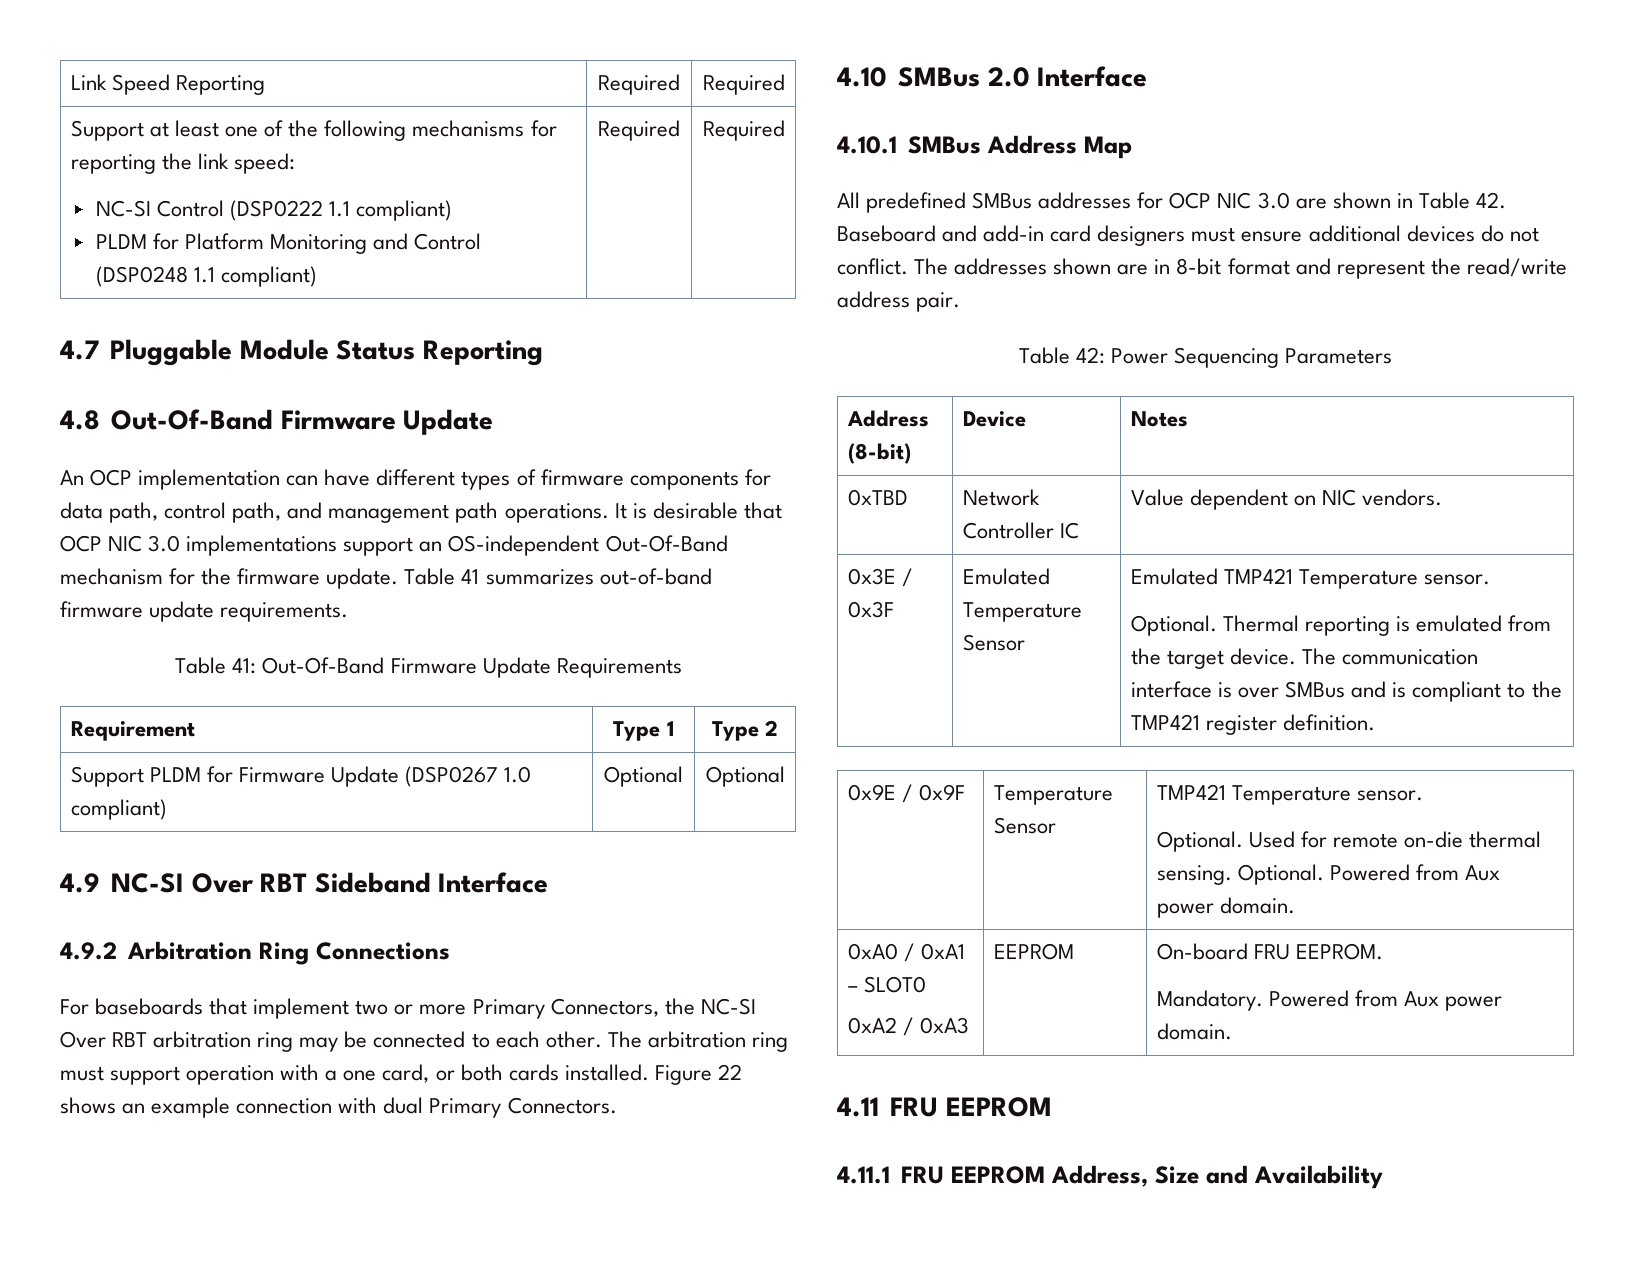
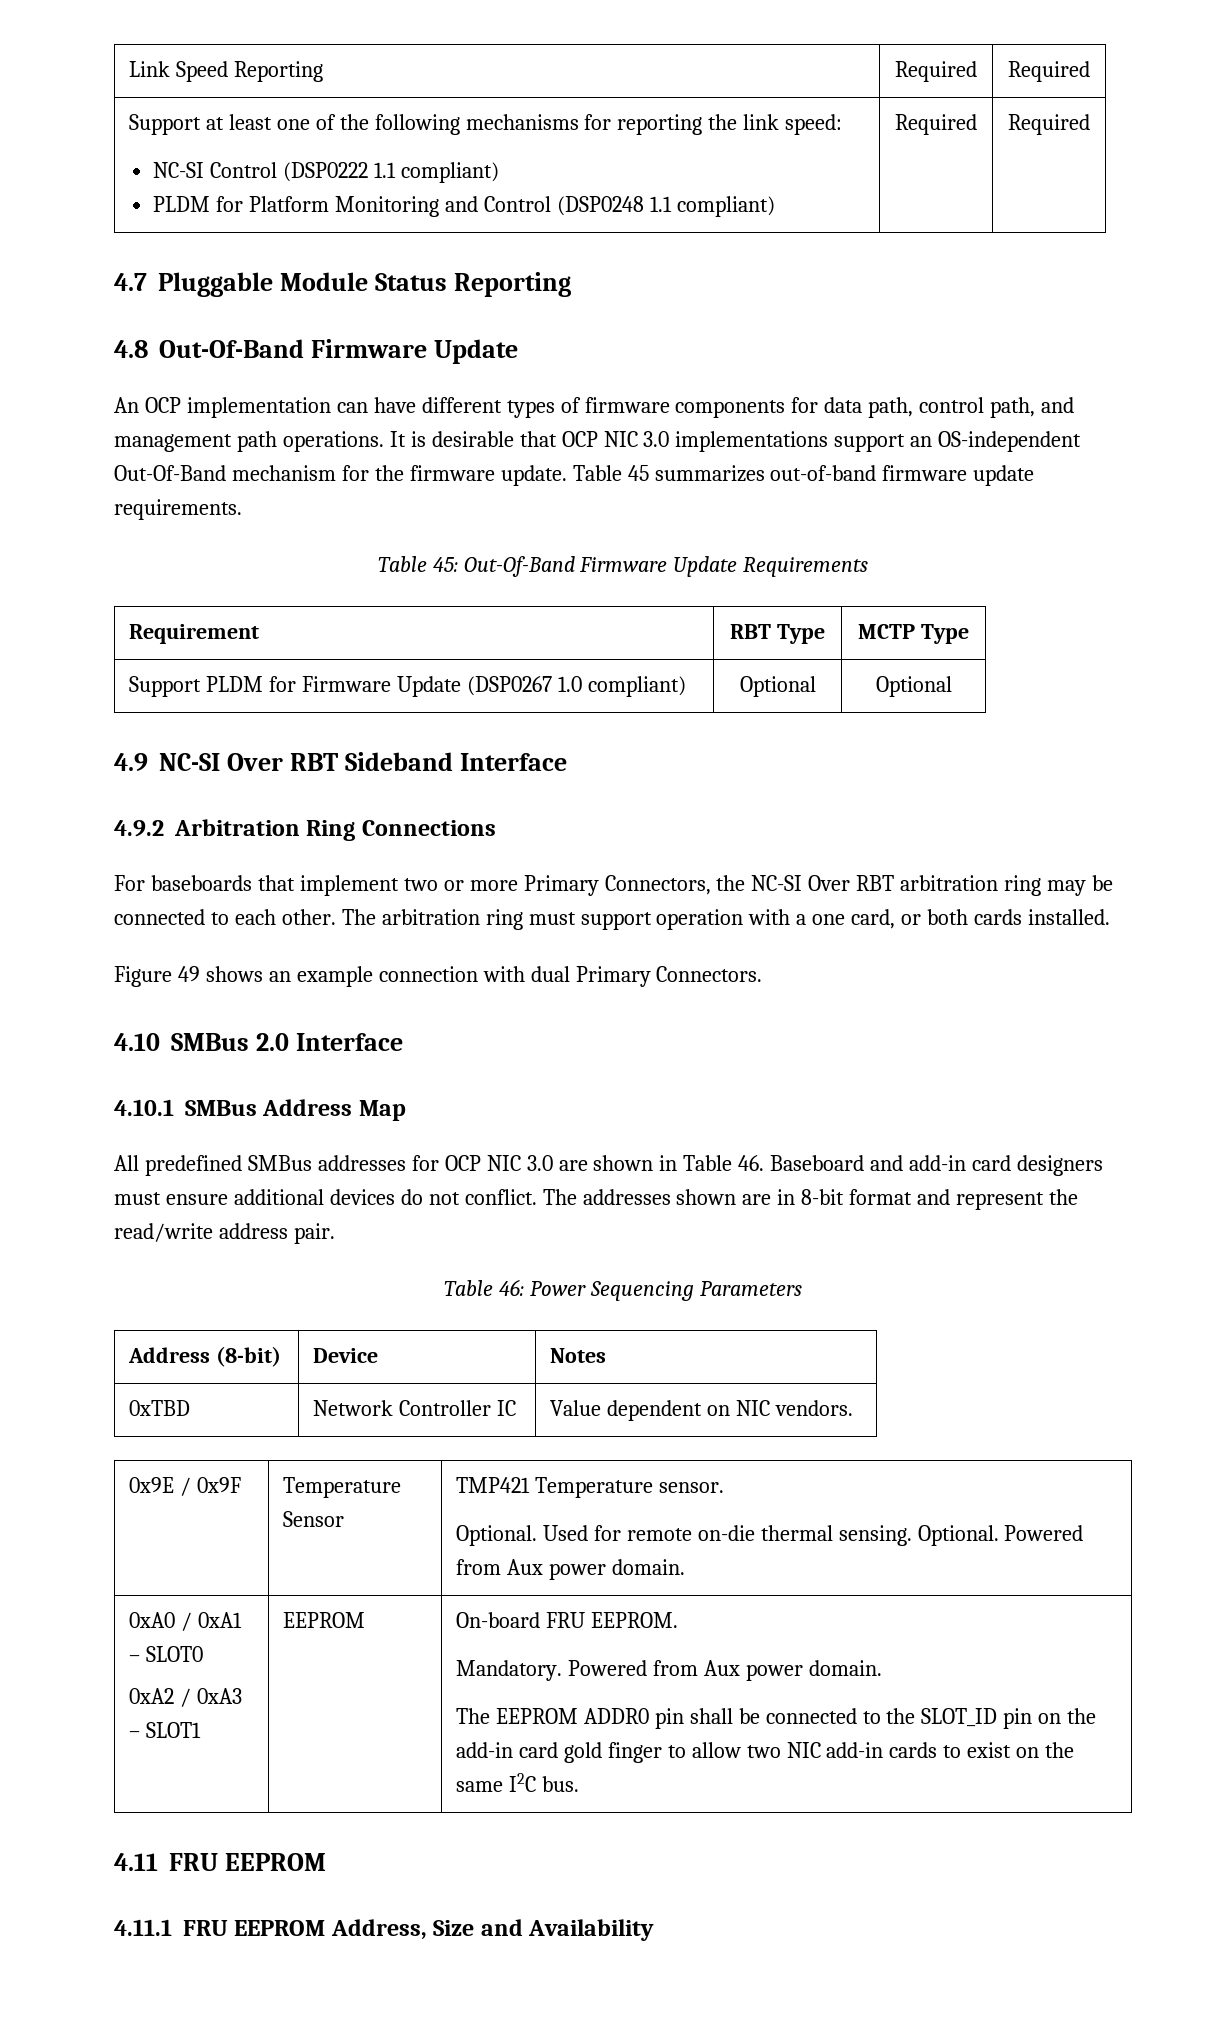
- Table 41 summarizes out-of-band firmware update requirements.
+ Table 45 summarizes out-of-band firmware update requirements.
- Table 41: Out-Of-Band Firmware Update Requirements
+ Table 45: Out-Of-Band Firmware Update Requirements
- Requirement | Type 1 | Type 2
+ Requirement | RBT Type | MCTP Type
- The arbitration ring must support operation with a one card, or both cards installed. Figure 22 shows an example connection with dual Primary Connectors.
+ The arbitration ring must support operation with a one card, or both cards installed.
+ Figure 49 shows an example connection with dual Primary Connectors.
- All predefined SMBus addresses for OCP NIC 3.0 are shown in Table 42. Baseboard and add-in card designers must ensure additional devices do not conflict.
+ All predefined SMBus addresses for OCP NIC 3.0 are shown in Table 46. Baseboard and add-in card designers must ensure additional devices do not conflict.
- Table 42: Power Sequencing Parameters
+ Table 46: Power Sequencing Parameters
- 0x3E / 0x3F | Emulated Temperature Sensor | Emulated TMP421 Temperature sensor.
- Optional. Thermal reporting is emulated from the target device. The communication interface is over SMBus and is compliant to the TMP421 register definition.
- 0xA2 / 0xA3
+ 0xA2 / 0xA3 – SLOT1
+ The EEPROM ADDR0 pin shall be connected to the SLOT_ID pin on the add-in card gold finger to allow two NIC add-in cards to exist on the same I2C bus.

